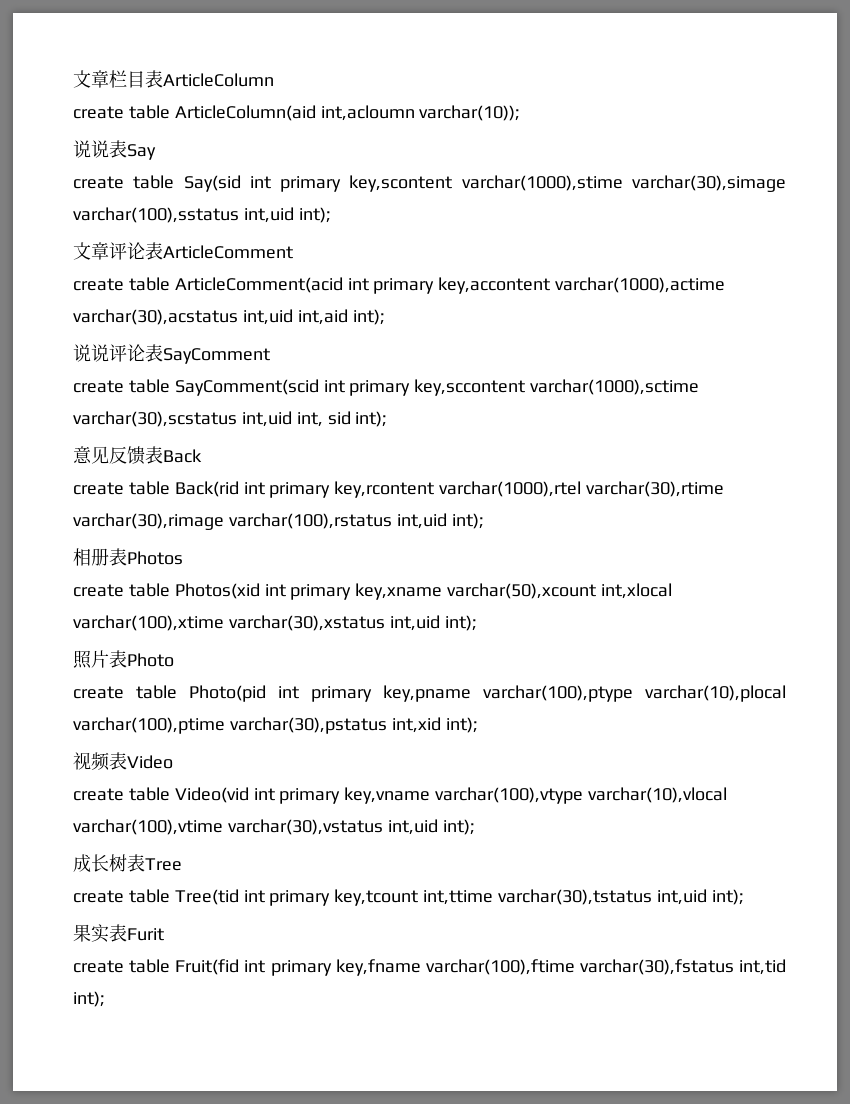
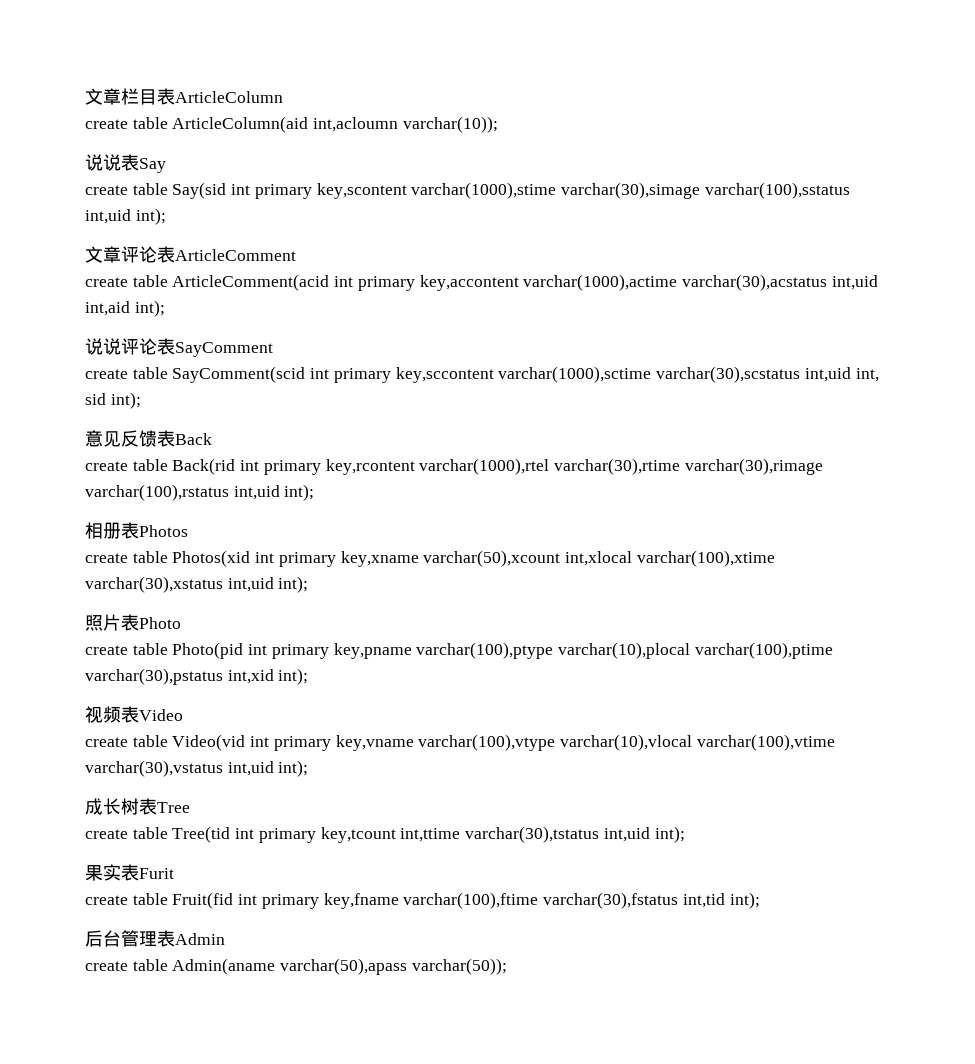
+ 后台管理表Admin
+ create table Admin(aname varchar(50),apass varchar(50));

